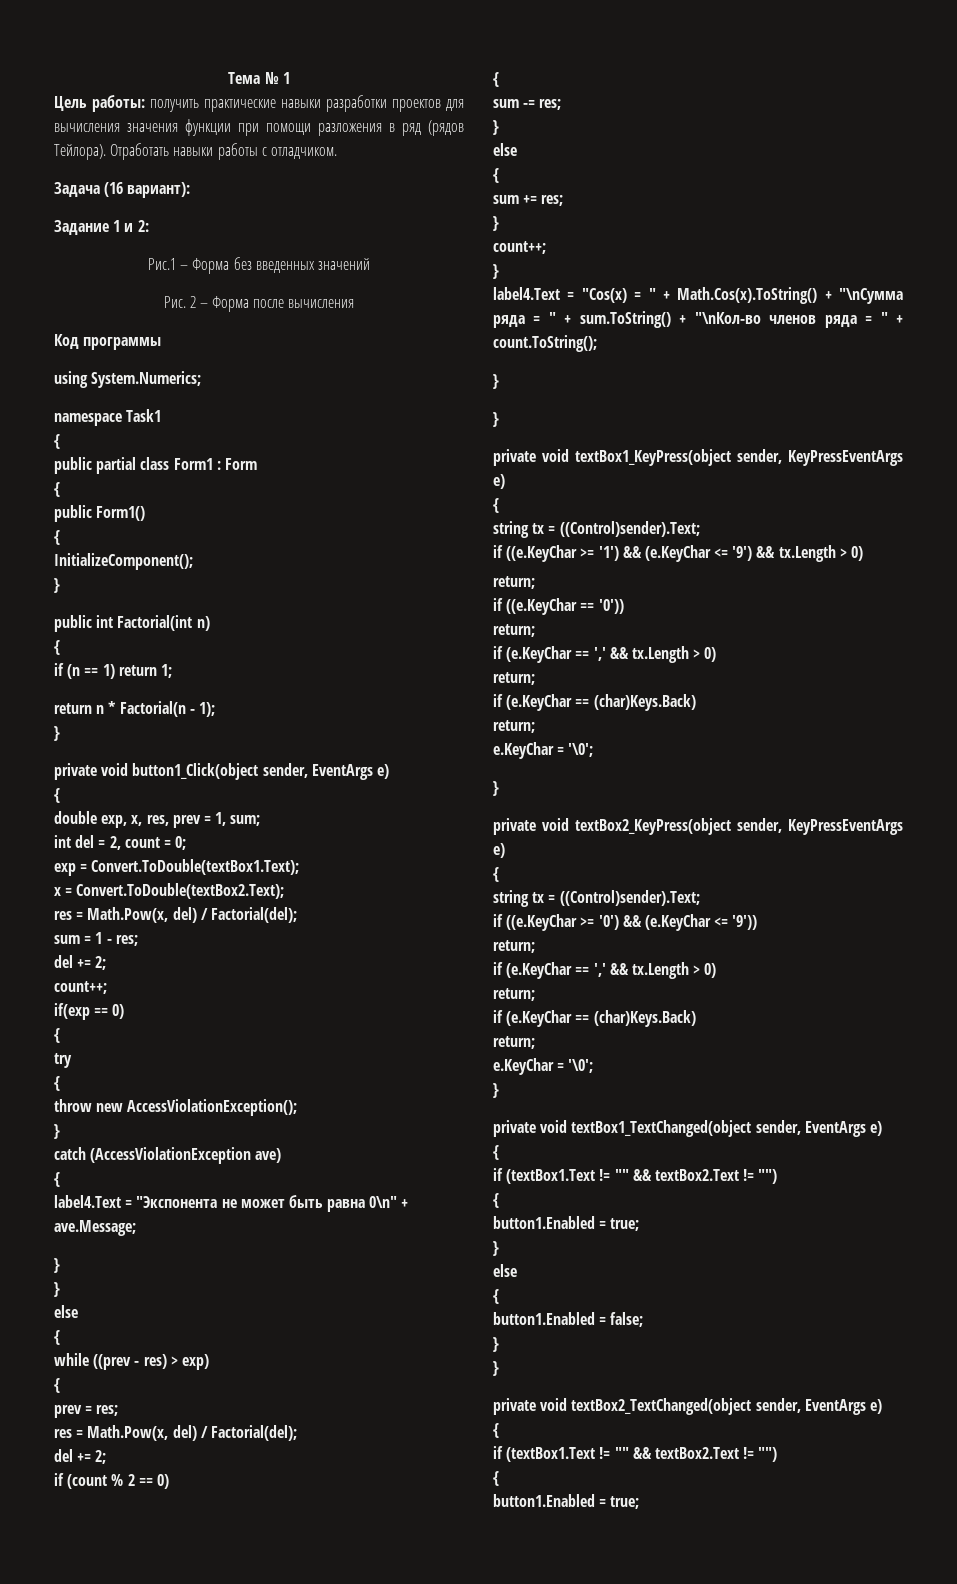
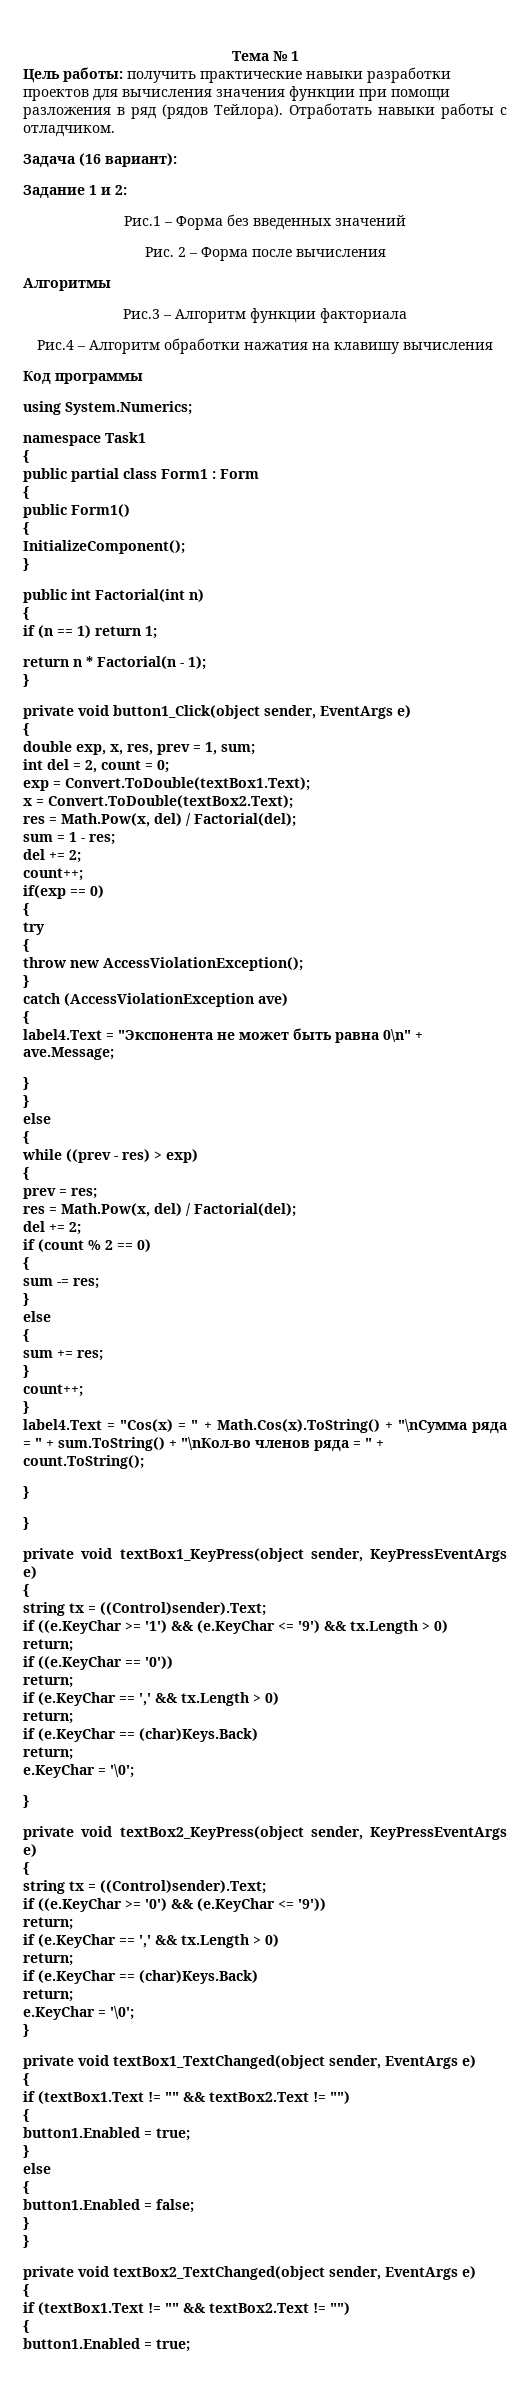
+ Алгоритмы
+ Рис.3 – Алгоритм функции факториала
+ Рис.4 – Алгоритм обработки нажатия на клавишу вычисления

